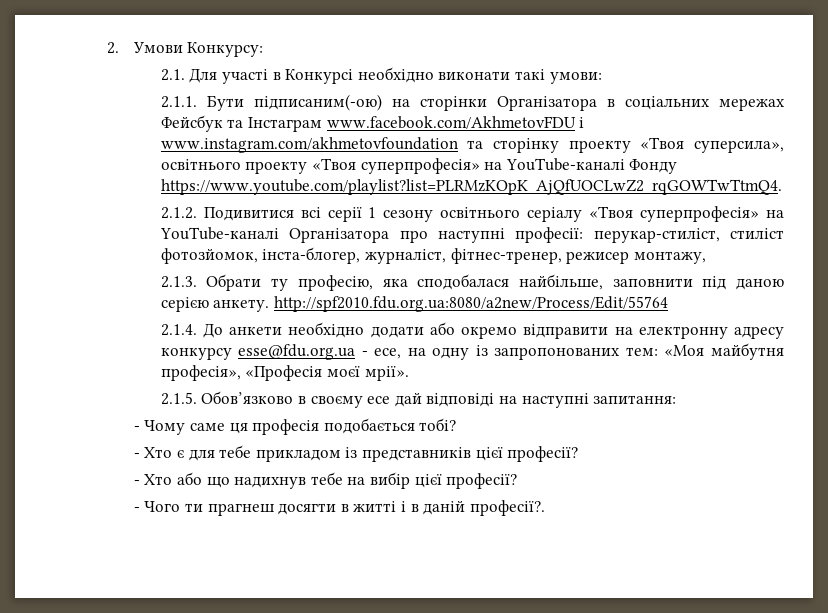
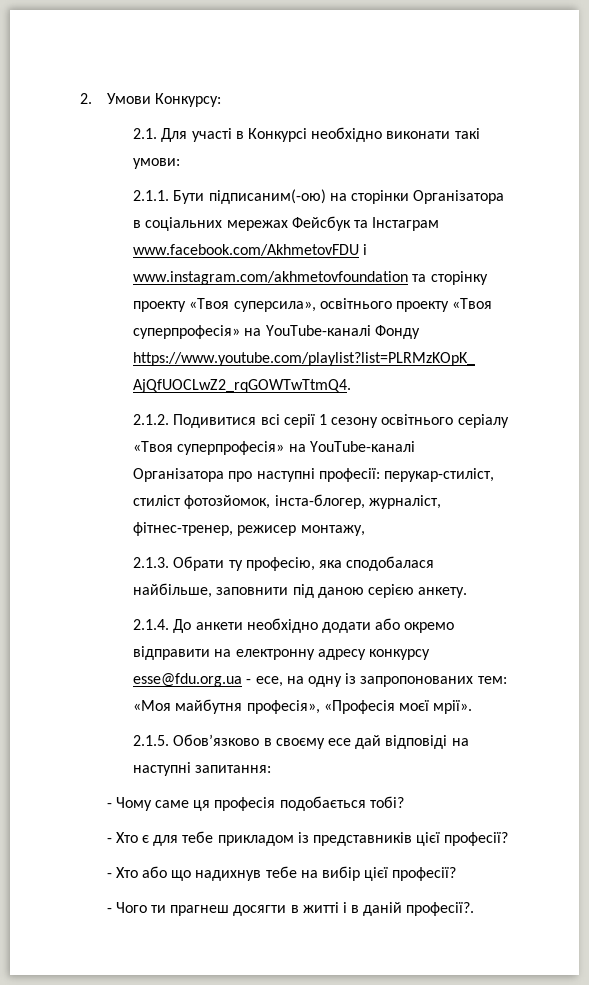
- 2.1.3. Обрати ту професію, яка сподобалася найбільше, заповнити під даною серією анкету. http://spf2010.fdu.org.ua:8080/a2new/Process/Edit/55764
+ 2.1.3. Обрати ту професію, яка сподобалася найбільше, заповнити під даною серією анкету.

